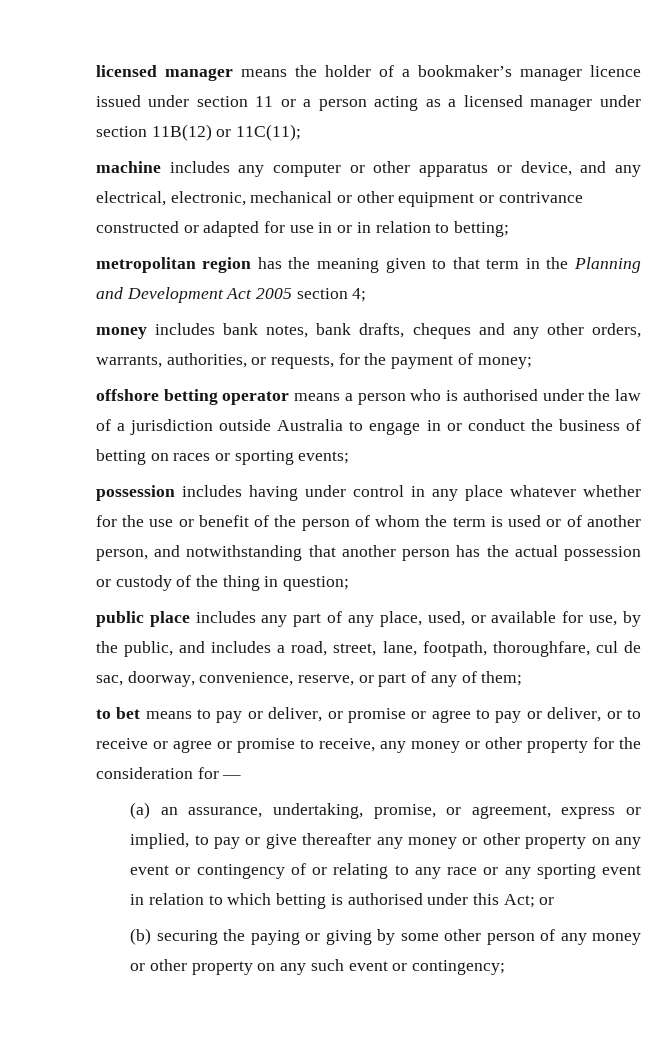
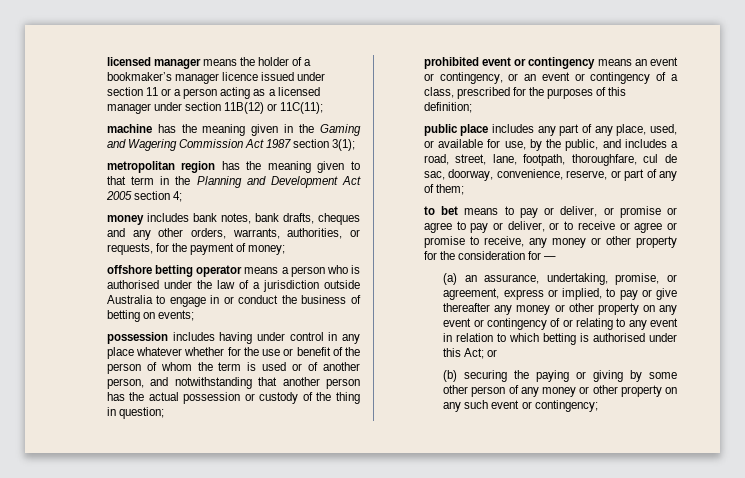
- machine includes any computer or other apparatus or device, and any electrical, electronic, mechanical or other equipment or contrivance constructed or adapted for use in or in relation to betting;
+ machine has the meaning given in the Gaming and Wagering Commission Act 1987 section 3(1);
- offshore betting operator means a person who is authorised under the law of a jurisdiction outside Australia to engage in or conduct the business of betting on races or sporting events;
+ offshore betting operator means a person who is authorised under the law of a jurisdiction outside Australia to engage in or conduct the business of betting on events;
+ prohibited event or contingency means an event or contingency, or an event or contingency of a class, prescribed for the purposes of this definition;
- (a) an assurance, undertaking, promise, or agreement, express or implied, to pay or give thereafter any money or other property on any event or contingency of or relating to any race or any sporting event in relation to which betting is authorised under this Act; or
+ (a) an assurance, undertaking, promise, or agreement, express or implied, to pay or give thereafter any money or other property on any event or contingency of or relating to any event in relation to which betting is authorised under this Act; or

